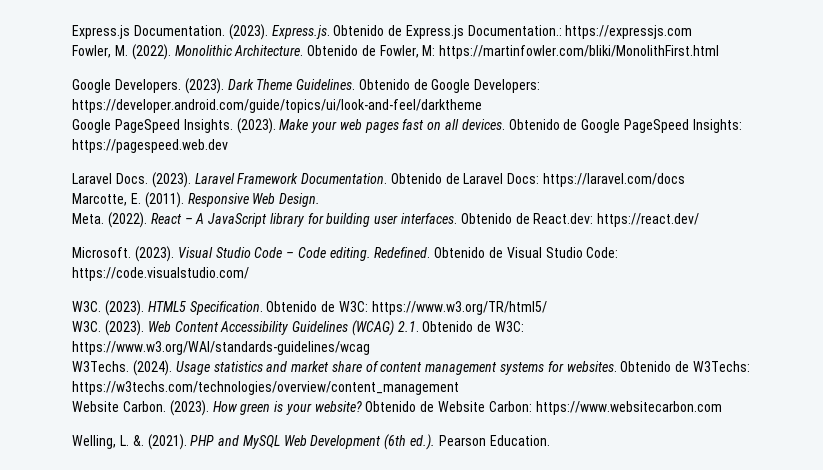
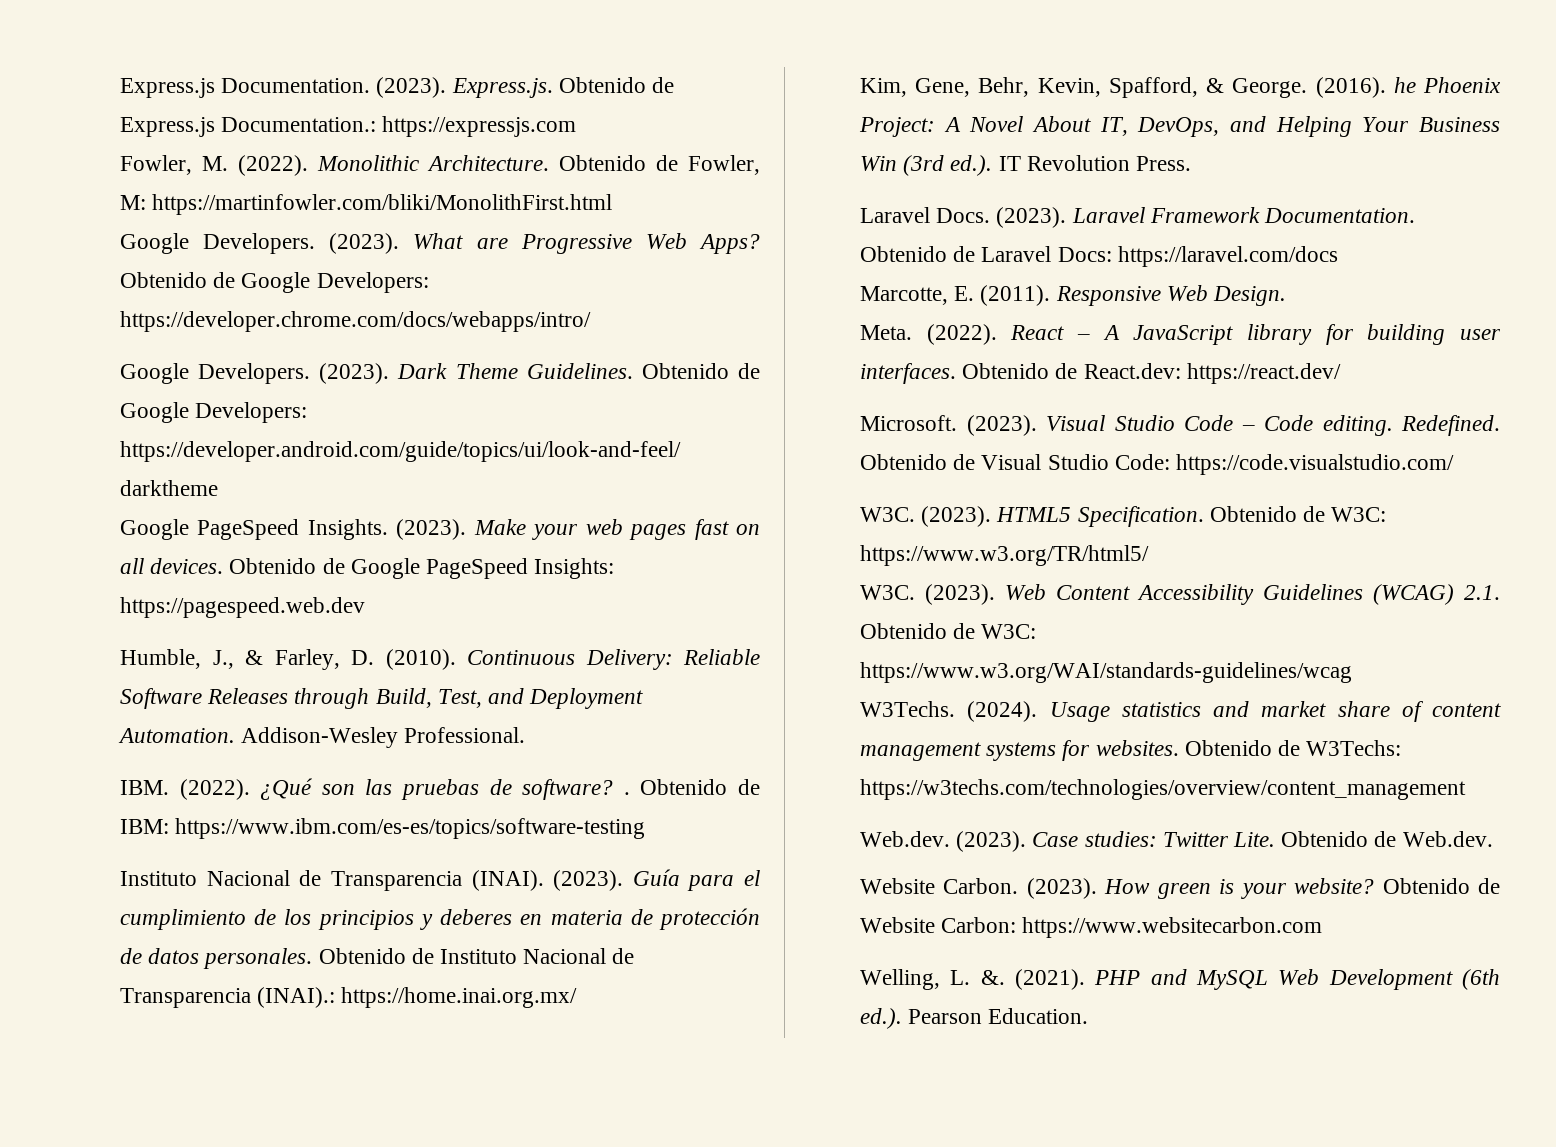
+ Google Developers. (2023). What are Progressive Web Apps? Obtenido de Google Developers: https://developer.chrome.com/docs/webapps/intro/
+ Humble, J., & Farley, D. (2010). Continuous Delivery: Reliable Software Releases through Build, Test, and Deployment Automation. Addison-Wesley Professional.
+ IBM. (2022). ¿Qué son las pruebas de software? . Obtenido de IBM: https://www.ibm.com/es-es/topics/software-testing
+ Instituto Nacional de Transparencia (INAI). (2023). Guía para el cumplimiento de los principios y deberes en materia de protección de datos personales. Obtenido de Instituto Nacional de Transparencia (INAI).: https://home.inai.org.mx/
+ Kim, Gene, Behr, Kevin, Spafford, & George. (2016). he Phoenix Project: A Novel About IT, DevOps, and Helping Your Business Win (3rd ed.). IT Revolution Press.
+ Web.dev. (2023). Case studies: Twitter Lite. Obtenido de Web.dev.

